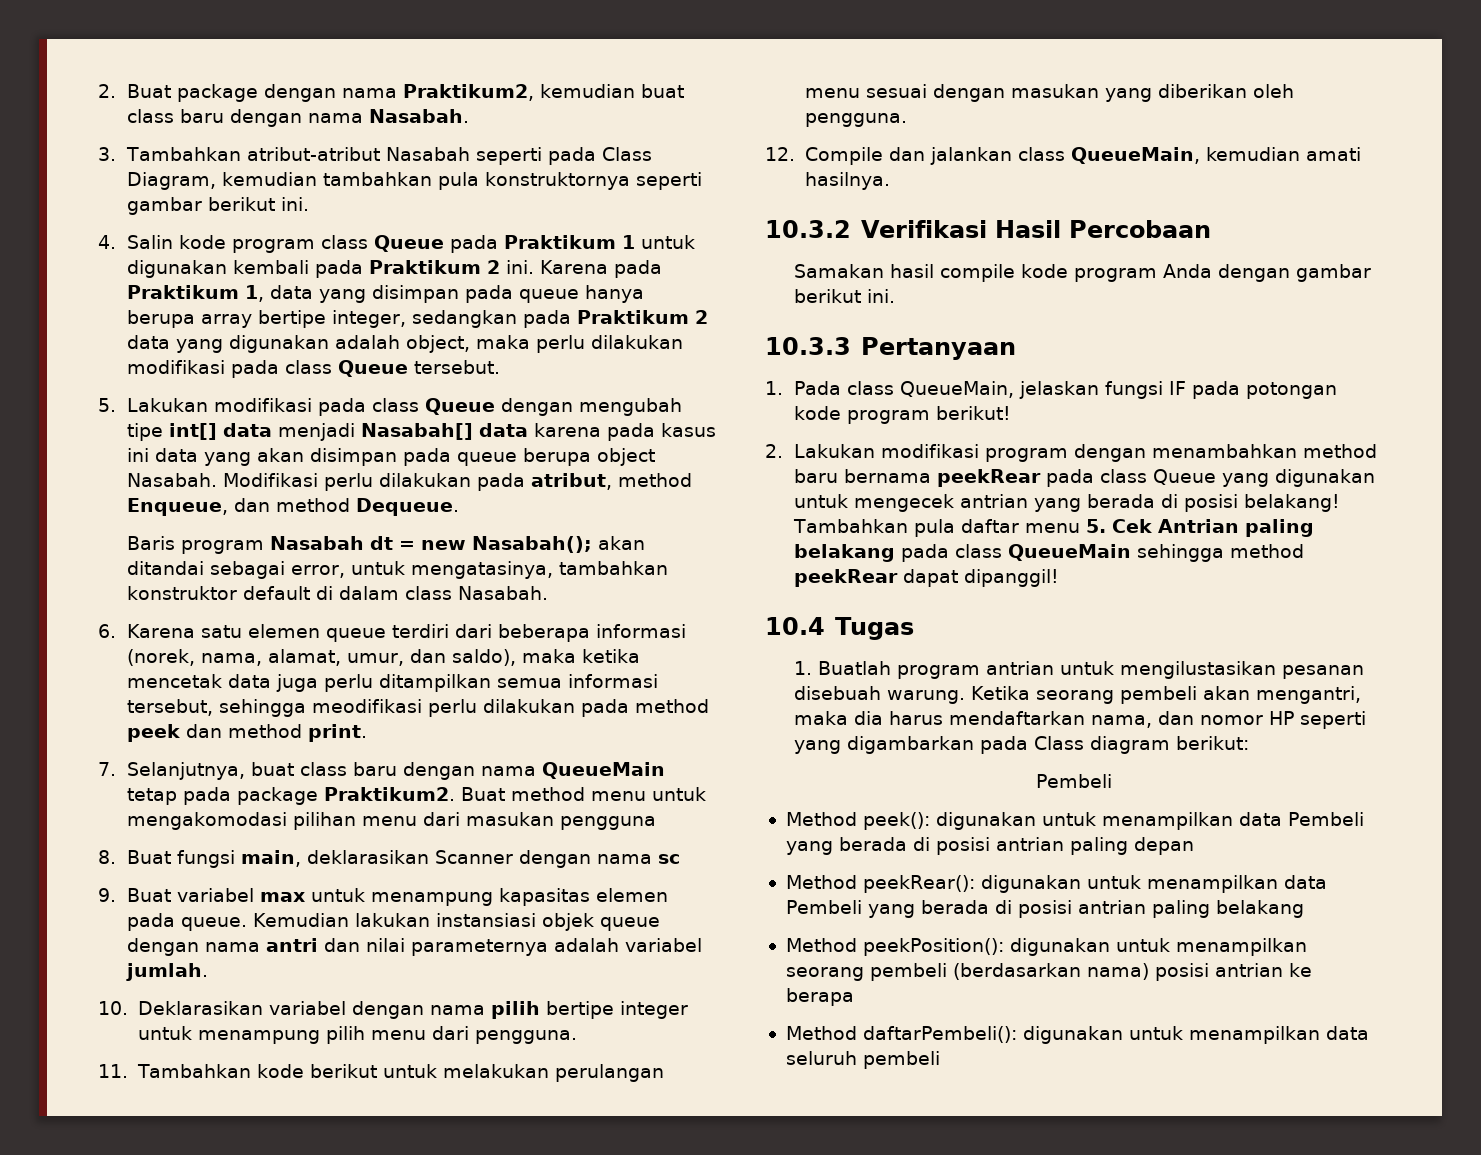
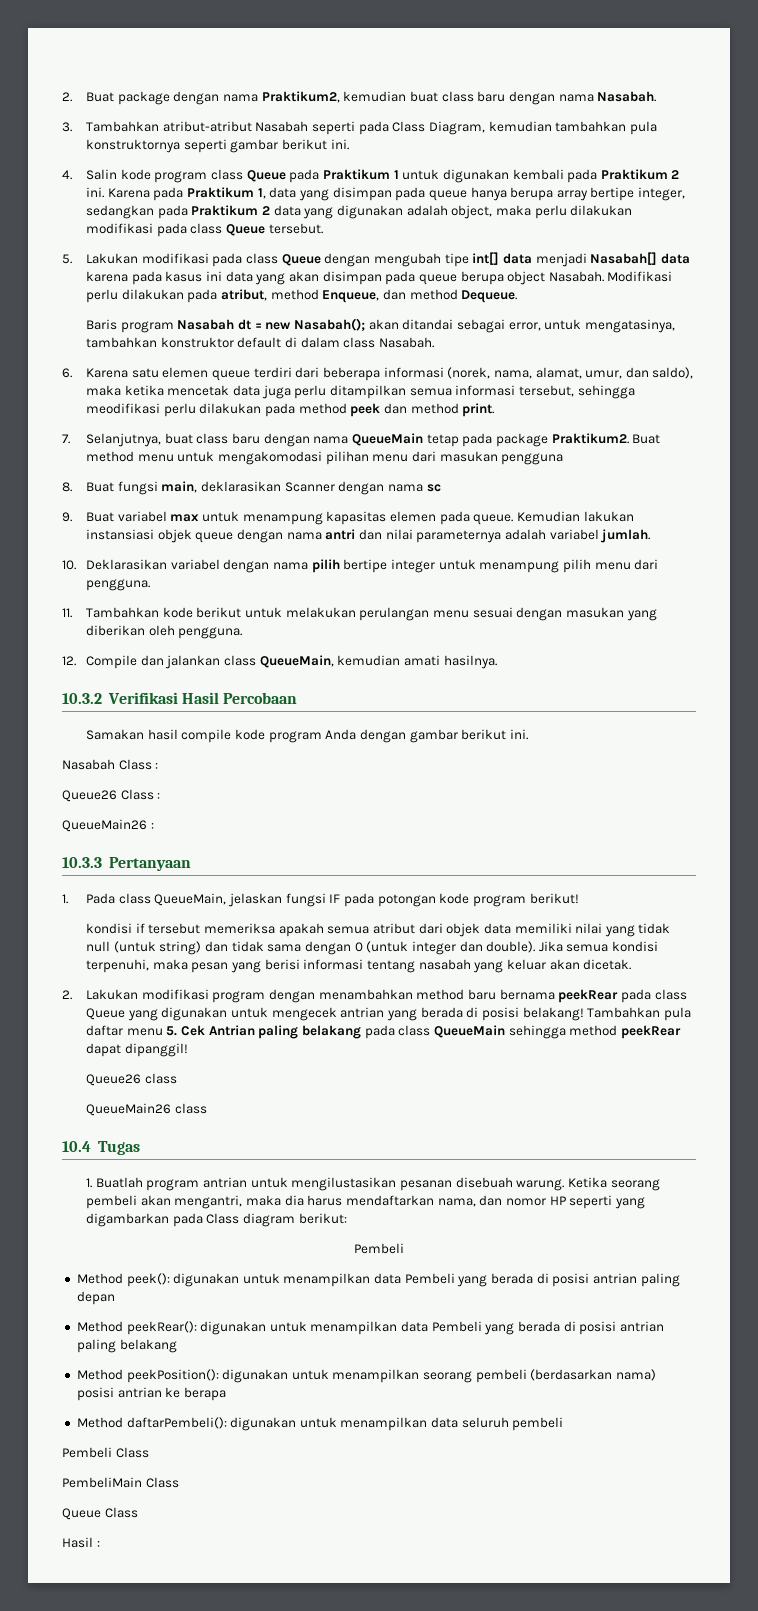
+ Nasabah Class :
+ Queue26 Class :
+ QueueMain26 :
+ kondisi if tersebut memeriksa apakah semua atribut dari objek data memiliki nilai yang tidak null (untuk string) dan tidak sama dengan 0 (untuk integer dan double). Jika semua kondisi terpenuhi, maka pesan yang berisi informasi tentang nasabah yang keluar akan dicetak.
+ Queue26 class
+ QueueMain26 class
+ Pembeli Class
+ PembeliMain Class
+ Queue Class
+ Hasil :

